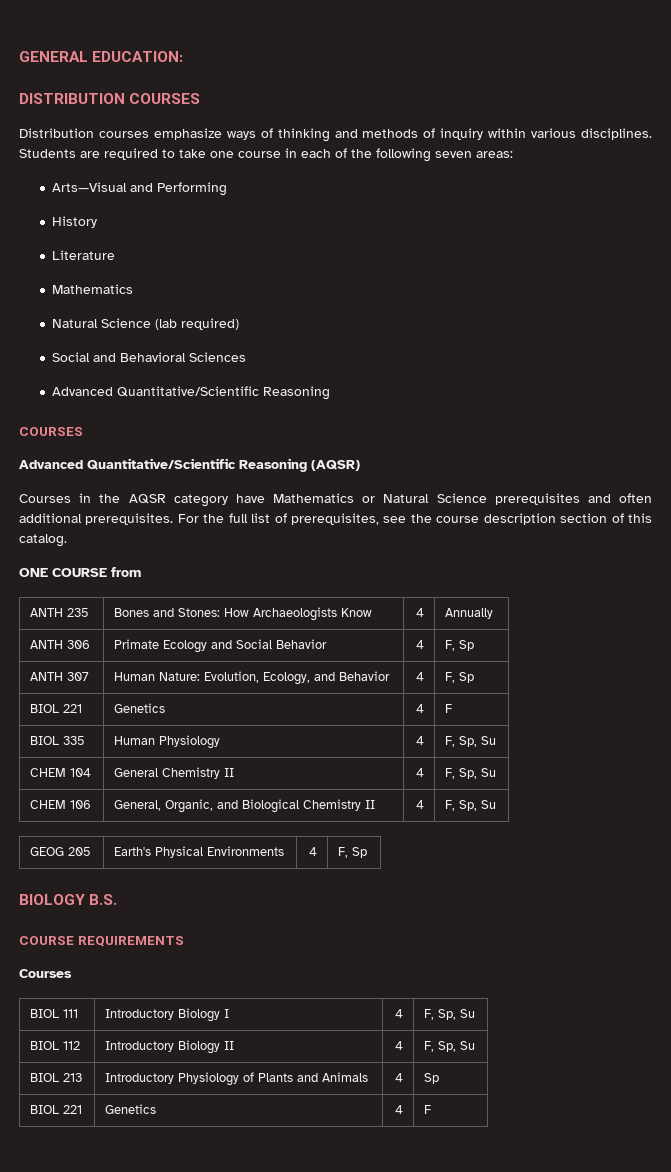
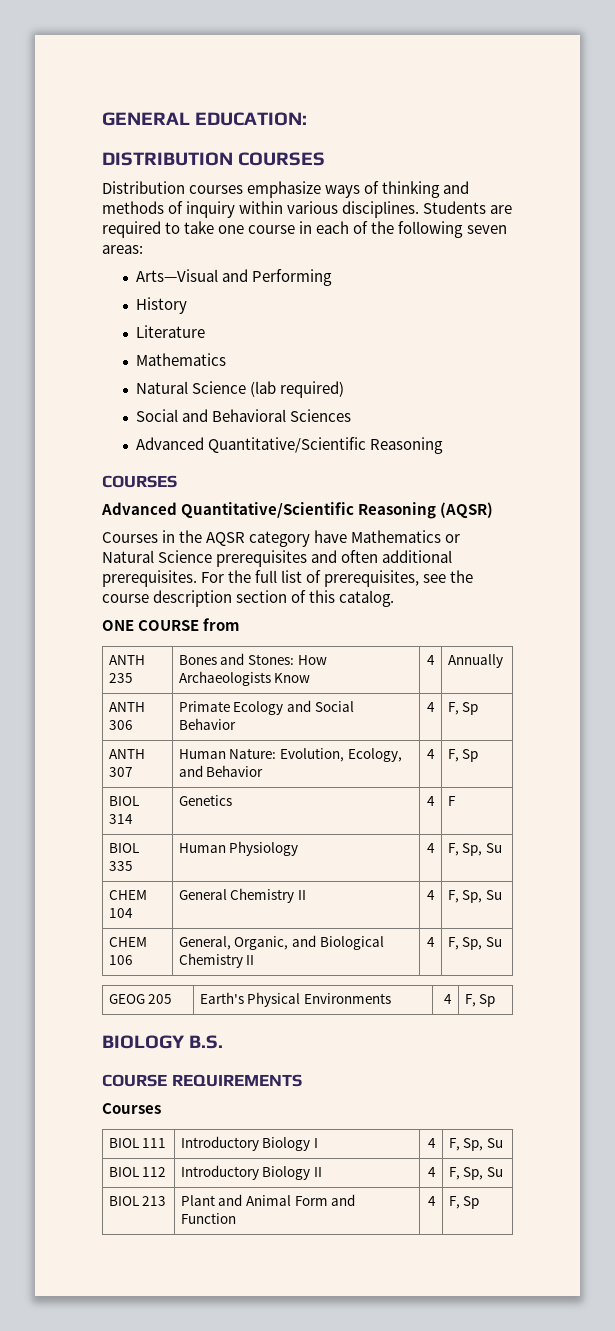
  ANTH 307 | Human Nature: Evolution, Ecology, and Behavior | 4 | F, Sp
- BIOL 221 | Genetics | 4 | F
+ BIOL 314 | Genetics | 4 | F
- BIOL 213 | Introductory Physiology of Plants and Animals | 4 | Sp
- BIOL 221 | Genetics | 4 | F
+ BIOL 213 | Plant and Animal Form and Function | 4 | F, Sp

